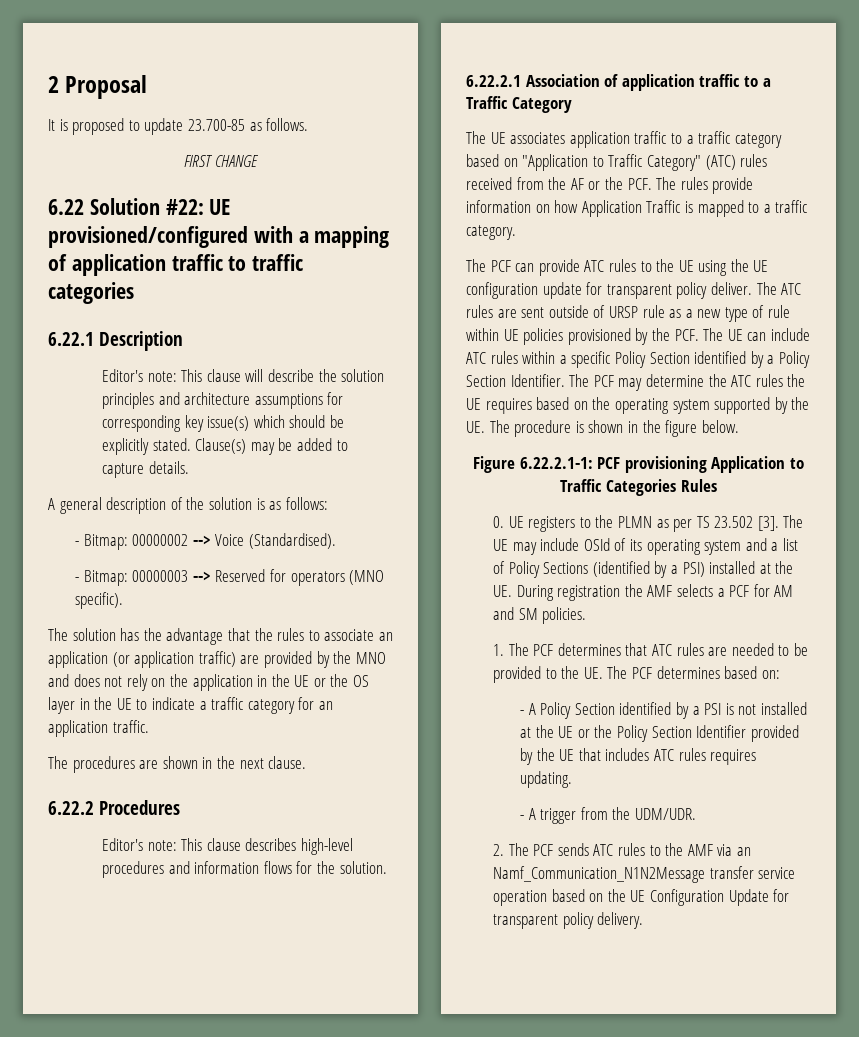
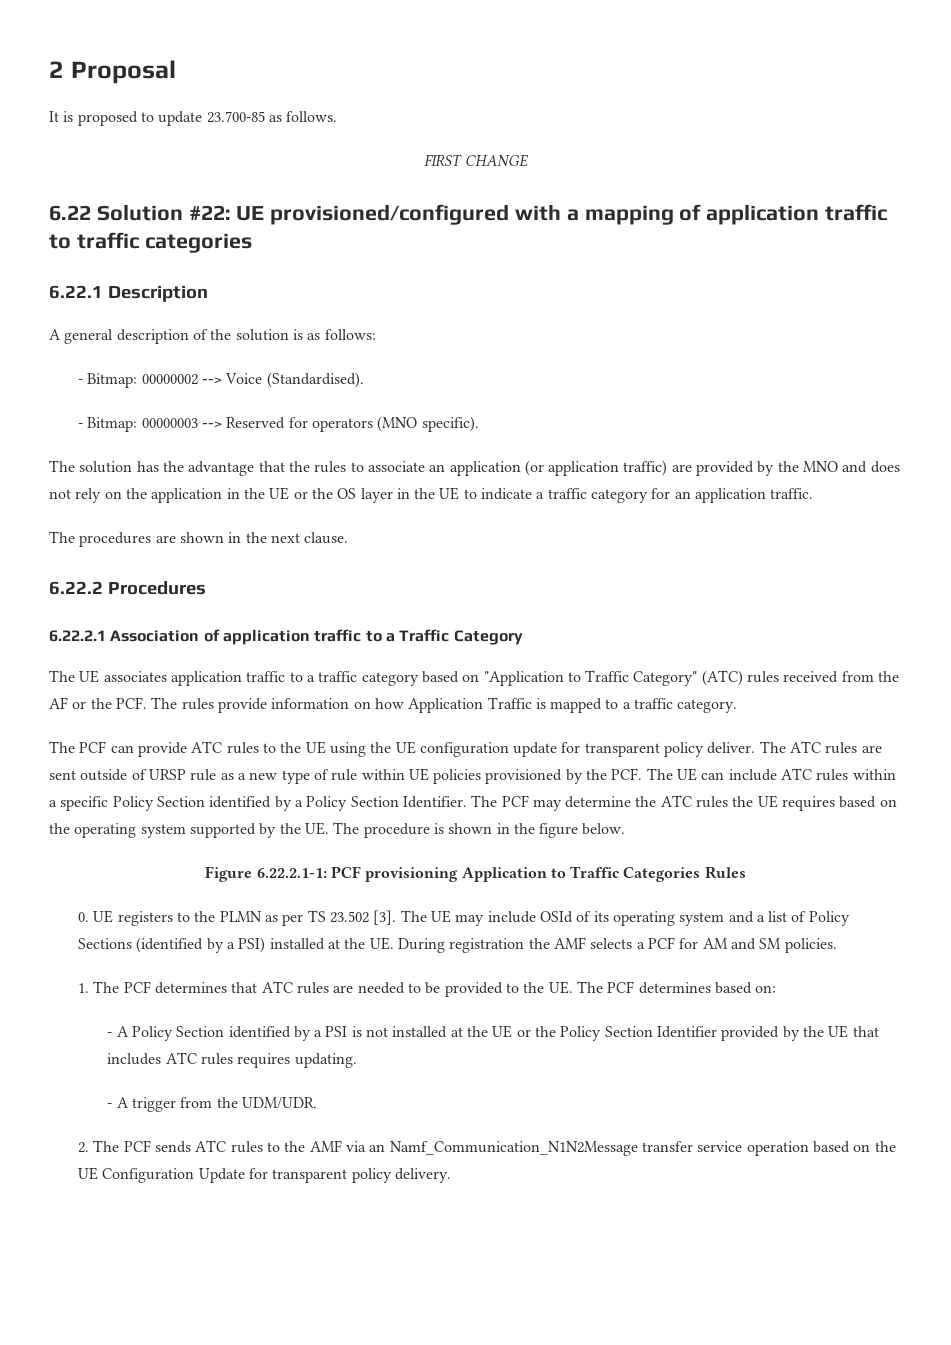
- Editor's note: This clause will describe the solution principles and architecture assumptions for corresponding key issue(s) which should be explicitly stated. Clause(s) may be added to capture details.
- Editor's note: This clause describes high-level procedures and information flows for the solution.

